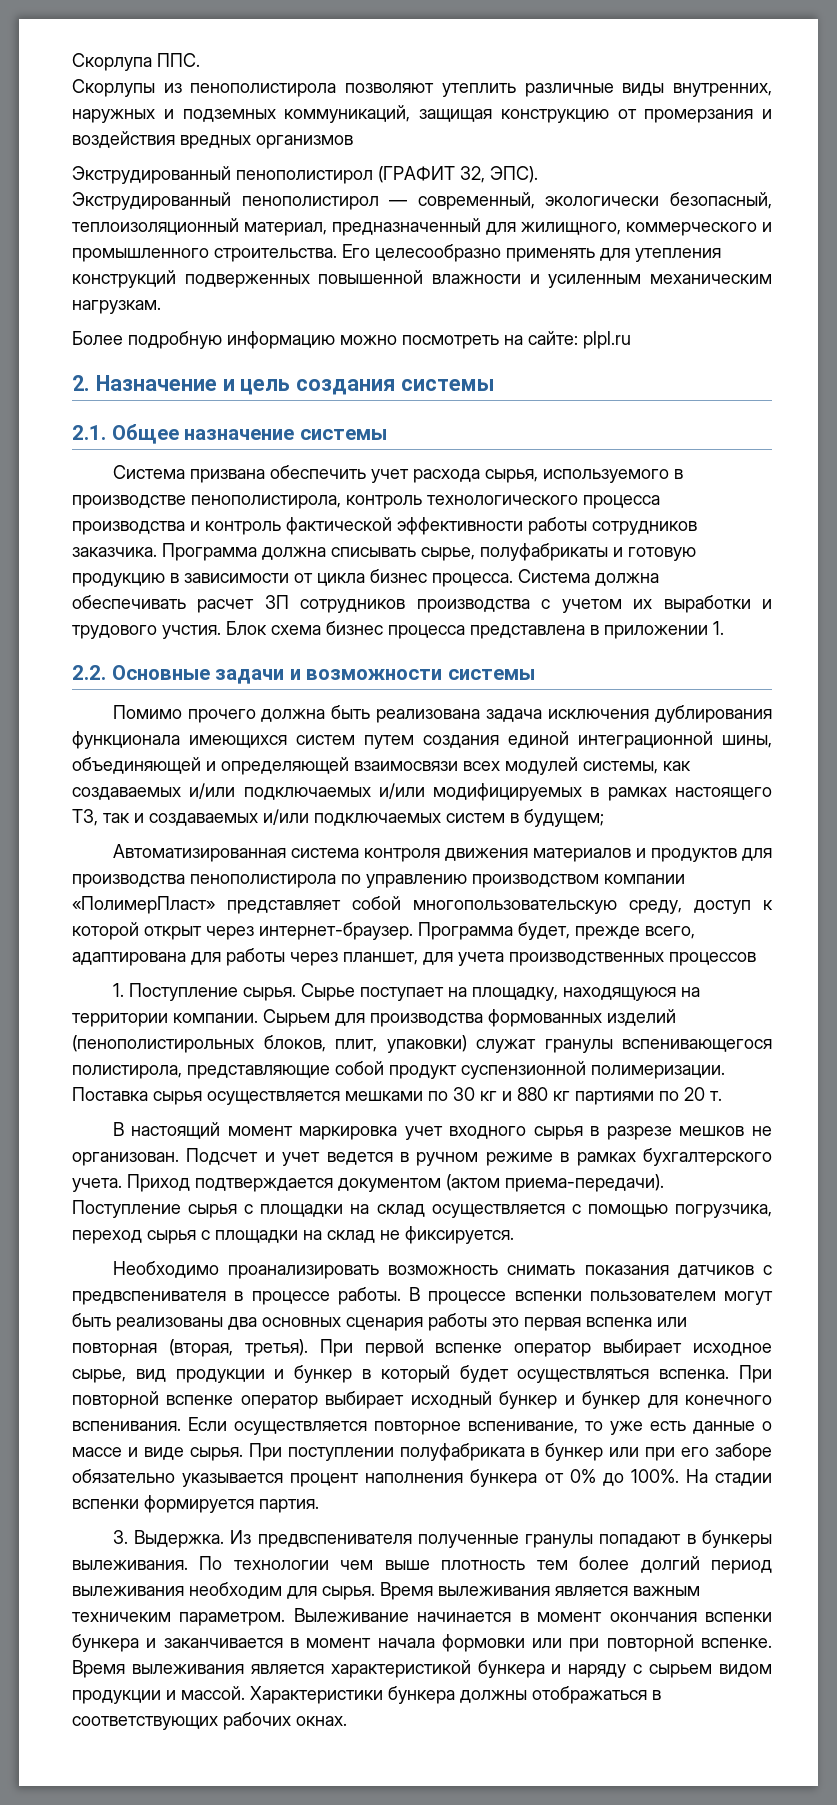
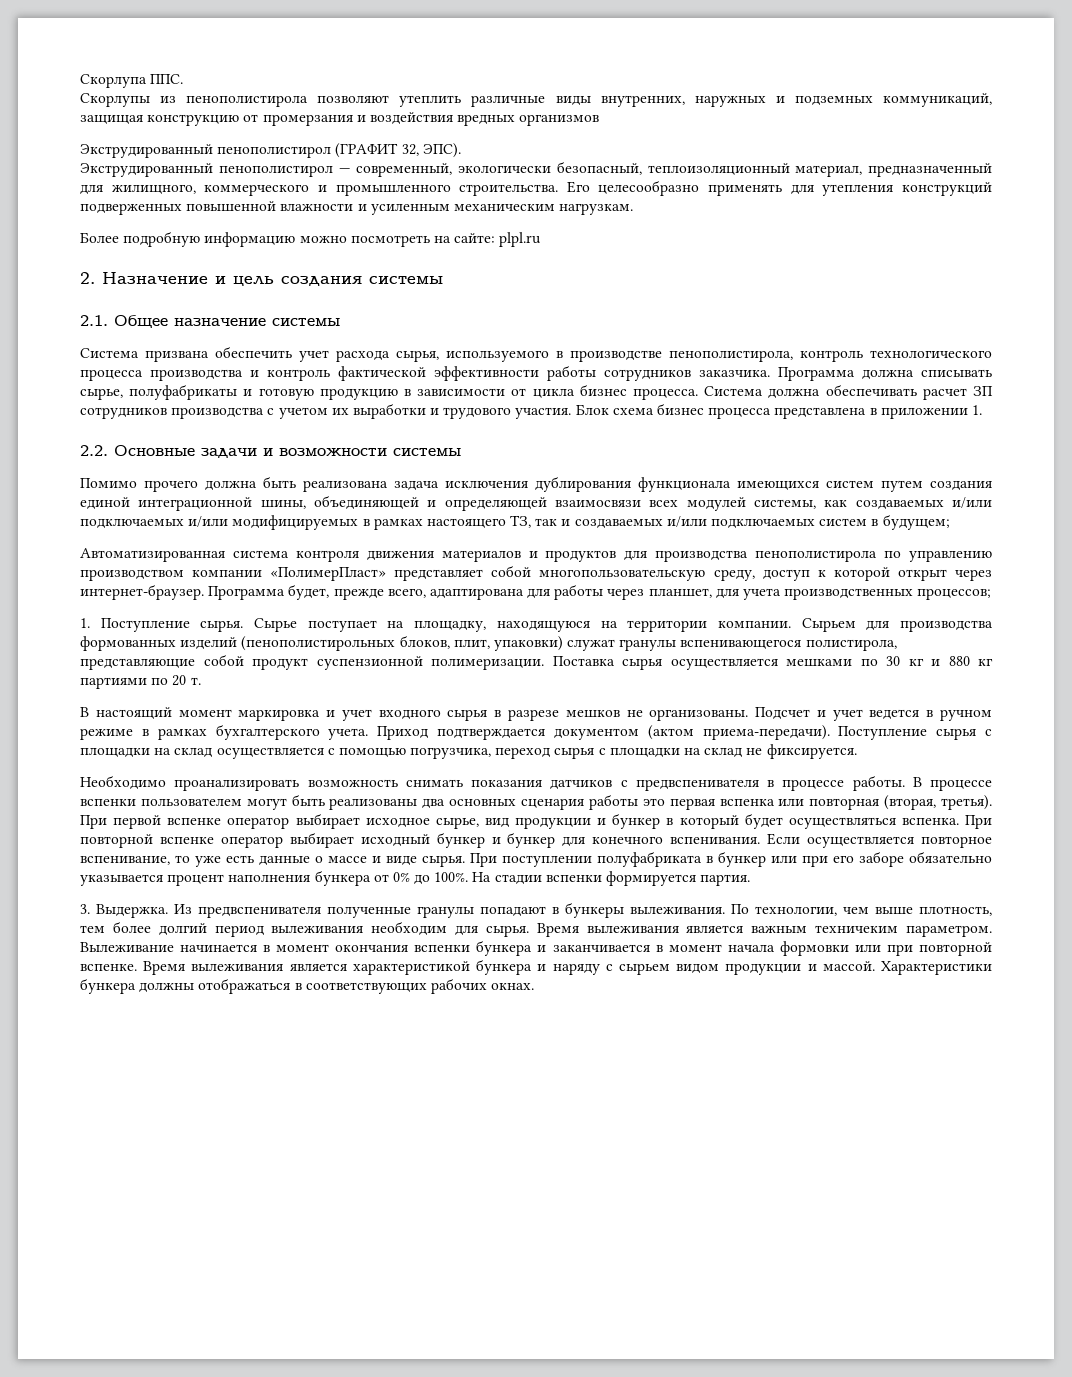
- Система должна обеспечивать расчет ЗП сотрудников производства с учетом их выработки и трудового учстия.
+ Система должна обеспечивать расчет ЗП сотрудников производства с учетом их выработки и трудового участия.
- Программа будет, прежде всего, адаптирована для работы через планшет, для учета производственных процессов
+ Программа будет, прежде всего, адаптирована для работы через планшет, для учета производственных процессов;
- В настоящий момент маркировка учет входного сырья в разрезе мешков не организован.
+ В настоящий момент маркировка и учет входного сырья в разрезе мешков не организованы.
- По технологии чем выше плотность тем более долгий период вылеживания необходим для сырья.
+ По технологии, чем выше плотность, тем более долгий период вылеживания необходим для сырья.

